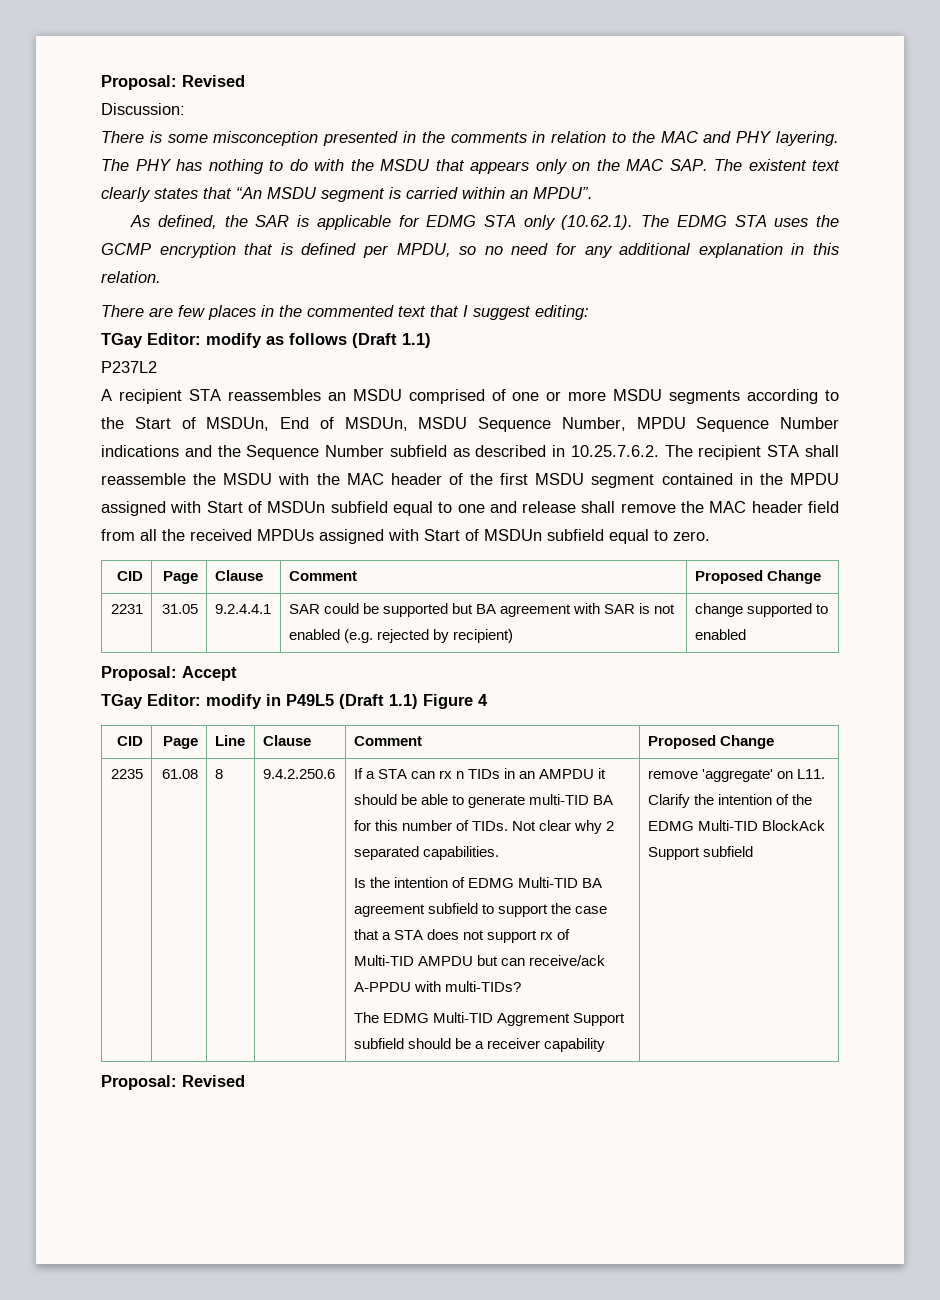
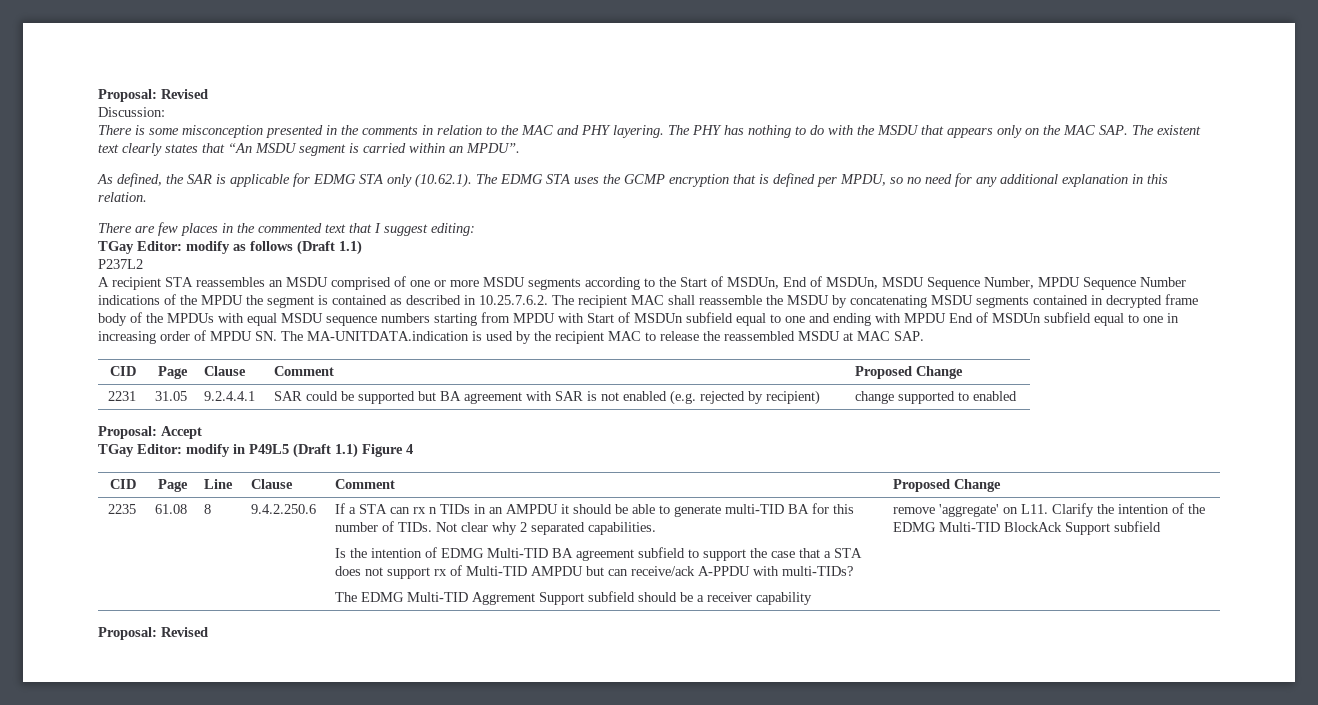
- A recipient STA reassembles an MSDU comprised of one or more MSDU segments according to the Start of MSDUn, End of MSDUn, MSDU Sequence Number, MPDU Sequence Number indications and the Sequence Number subfield as described in 10.25.7.6.2. The recipient STA shall reassemble the MSDU with the MAC header of the first MSDU segment contained in the MPDU assigned with Start of MSDUn subfield equal to one and release shall remove the MAC header field from all the received MPDUs assigned with Start of MSDUn subfield equal to zero.
+ A recipient STA reassembles an MSDU comprised of one or more MSDU segments according to the Start of MSDUn, End of MSDUn, MSDU Sequence Number, MPDU Sequence Number indications of the MPDU the segment is contained as described in 10.25.7.6.2. The recipient MAC shall reassemble the MSDU by concatenating MSDU segments contained in decrypted frame body of the MPDUs with equal MSDU sequence numbers starting from MPDU with Start of MSDUn subfield equal to one and ending with MPDU End of MSDUn subfield equal to one in increasing order of MPDU SN. The MA-UNITDATA.indication is used by the recipient MAC to release the reassembled MSDU at MAC SAP.

